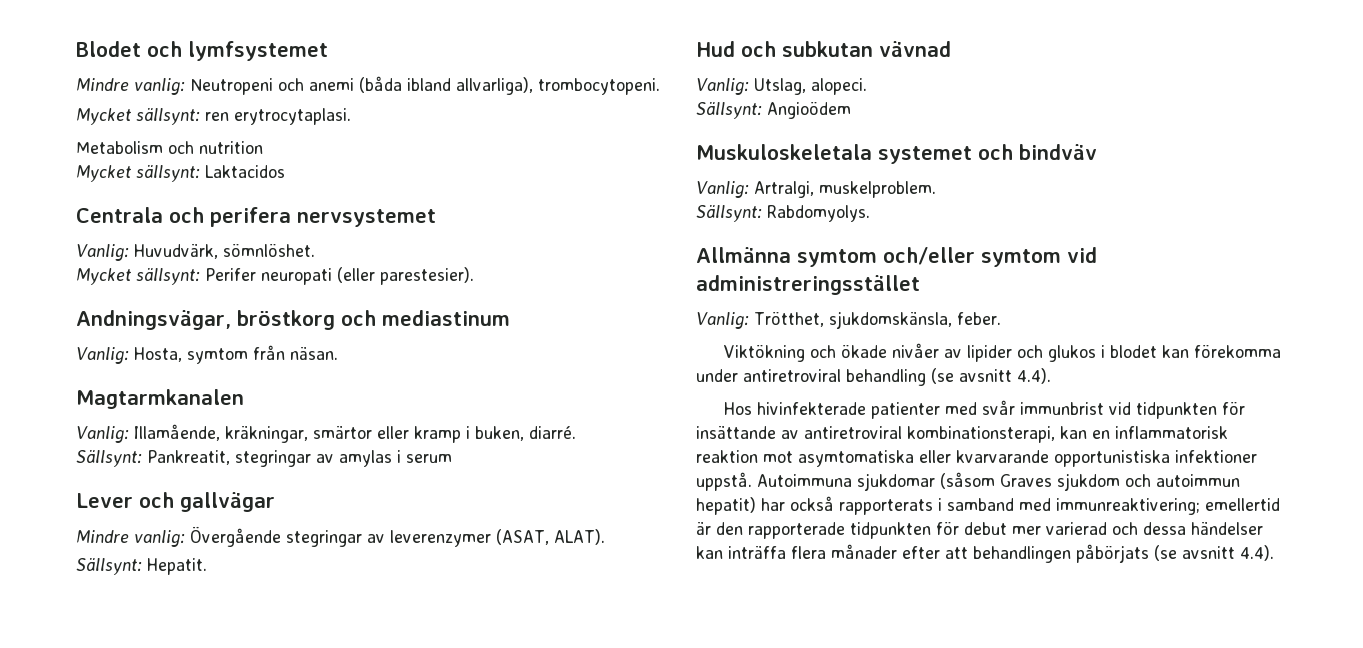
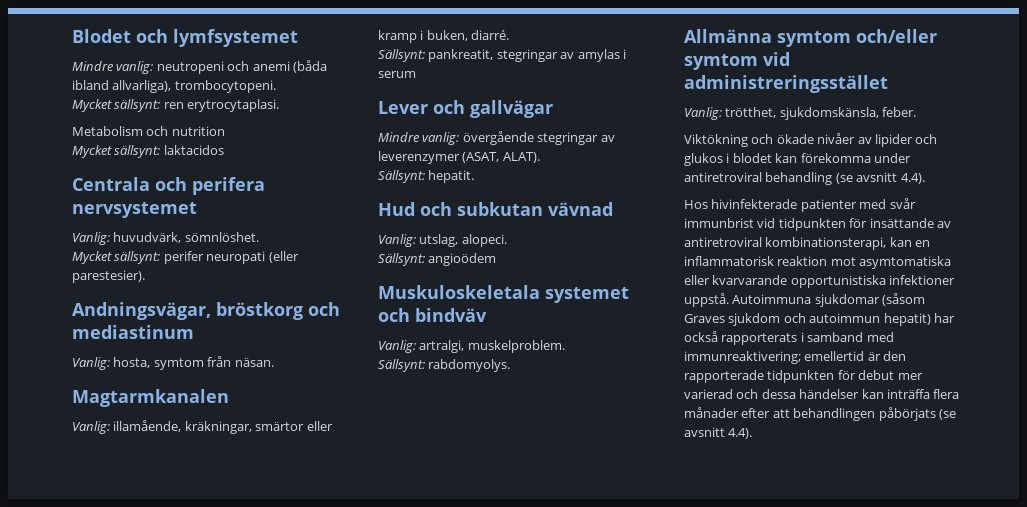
- Mindre vanlig: Neutropeni och anemi (båda ibland allvarliga), trombocytopeni.
+ Mindre vanlig: neutropeni och anemi (båda ibland allvarliga), trombocytopeni.
- Mycket sällsynt: Laktacidos
+ Mycket sällsynt: laktacidos
- Vanlig: Huvudvärk, sömnlöshet.
+ Vanlig: huvudvärk, sömnlöshet.
- Mycket sällsynt: Perifer neuropati (eller parestesier).
+ Mycket sällsynt: perifer neuropati (eller parestesier).
- Vanlig: Hosta, symtom från näsan.
+ Vanlig: hosta, symtom från näsan.
- Vanlig: Illamående, kräkningar, smärtor eller kramp i buken, diarré.
+ Vanlig: illamående, kräkningar, smärtor eller kramp i buken, diarré.
- Sällsynt: Pankreatit, stegringar av amylas i serum
+ Sällsynt: pankreatit, stegringar av amylas i serum
- Mindre vanlig: Övergående stegringar av leverenzymer (ASAT, ALAT).
+ Mindre vanlig: övergående stegringar av leverenzymer (ASAT, ALAT).
- Sällsynt: Hepatit.
+ Sällsynt: hepatit.
- Vanlig: Utslag, alopeci.
+ Vanlig: utslag, alopeci.
- Sällsynt: Angioödem
+ Sällsynt: angioödem
- Vanlig: Artralgi, muskelproblem.
+ Vanlig: artralgi, muskelproblem.
- Sällsynt: Rabdomyolys.
+ Sällsynt: rabdomyolys.
- Vanlig: Trötthet, sjukdomskänsla, feber.
+ Vanlig: trötthet, sjukdomskänsla, feber.

